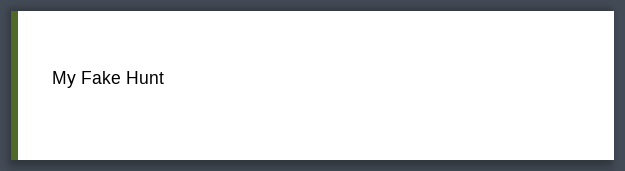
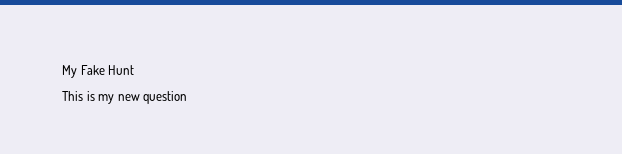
+ This is my new question

